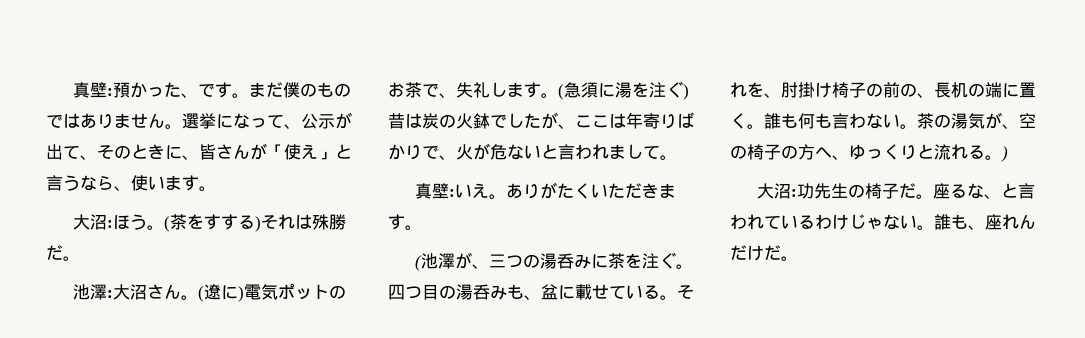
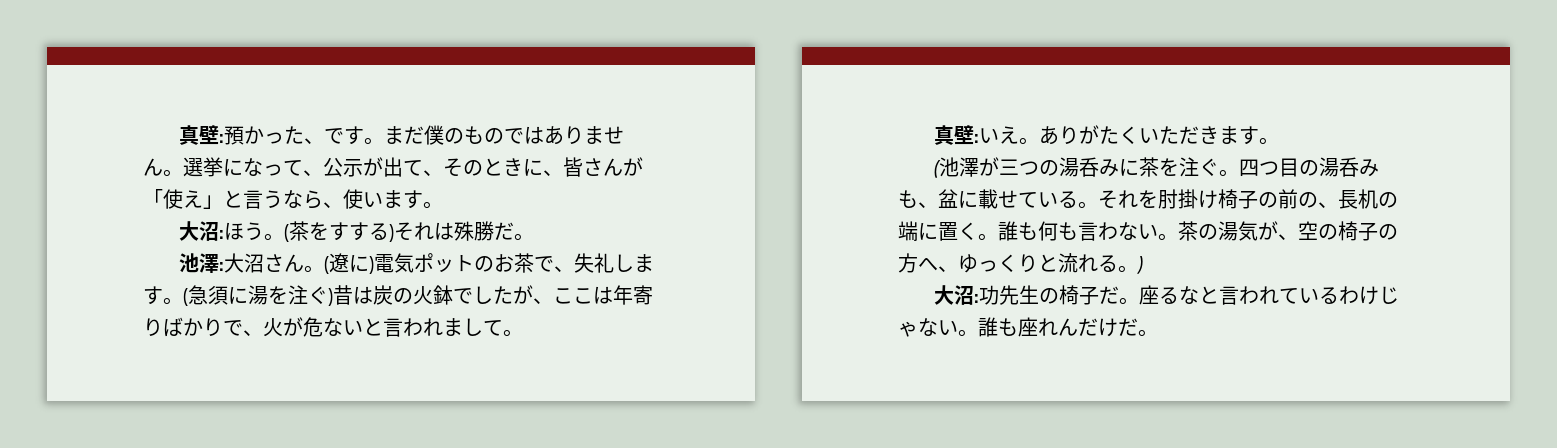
- (池澤が、三つの湯呑みに茶を注ぐ。
+ (池澤が三つの湯呑みに茶を注ぐ。
- それを、肘掛け椅子の前の、長机の端に置く。
+ それを肘掛け椅子の前の、長机の端に置く。
- 座るな、と言われているわけじゃない。
+ 座るなと言われているわけじゃない。
- 誰も、座れんだけだ。
+ 誰も座れんだけだ。

